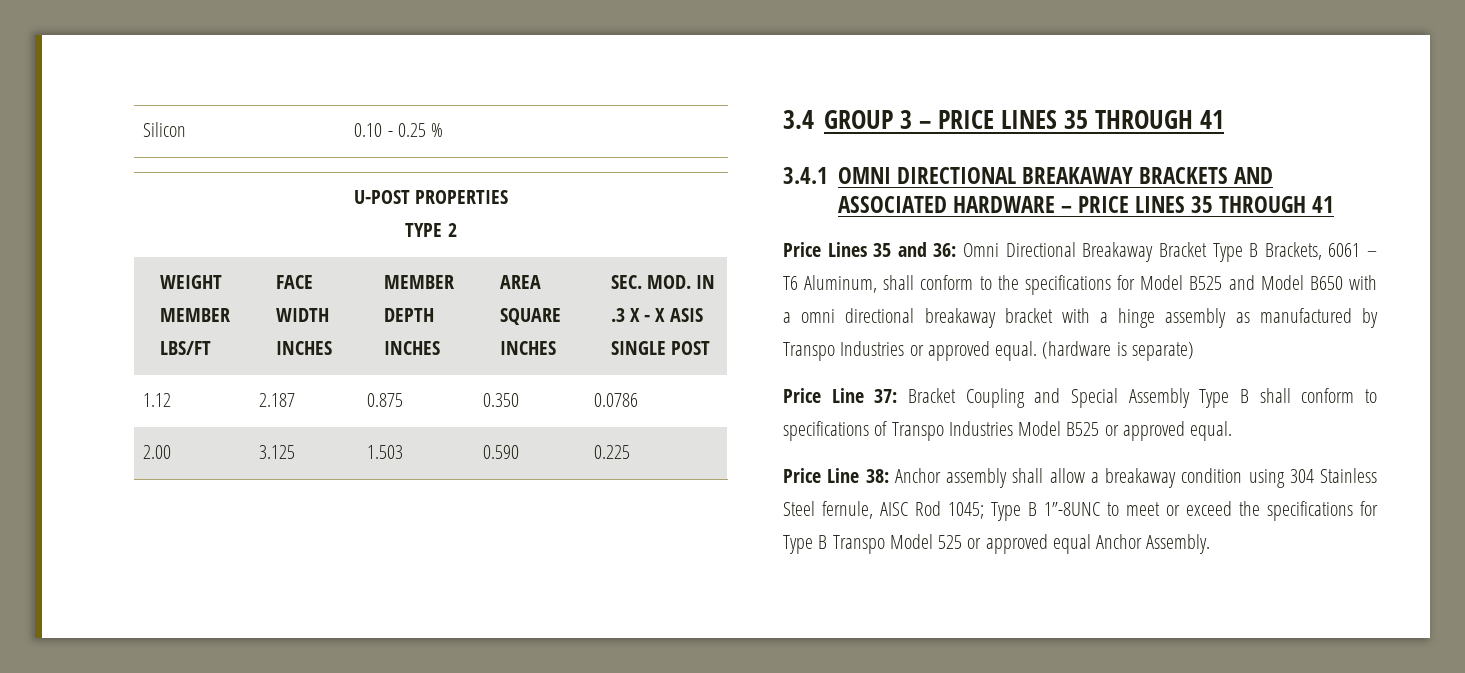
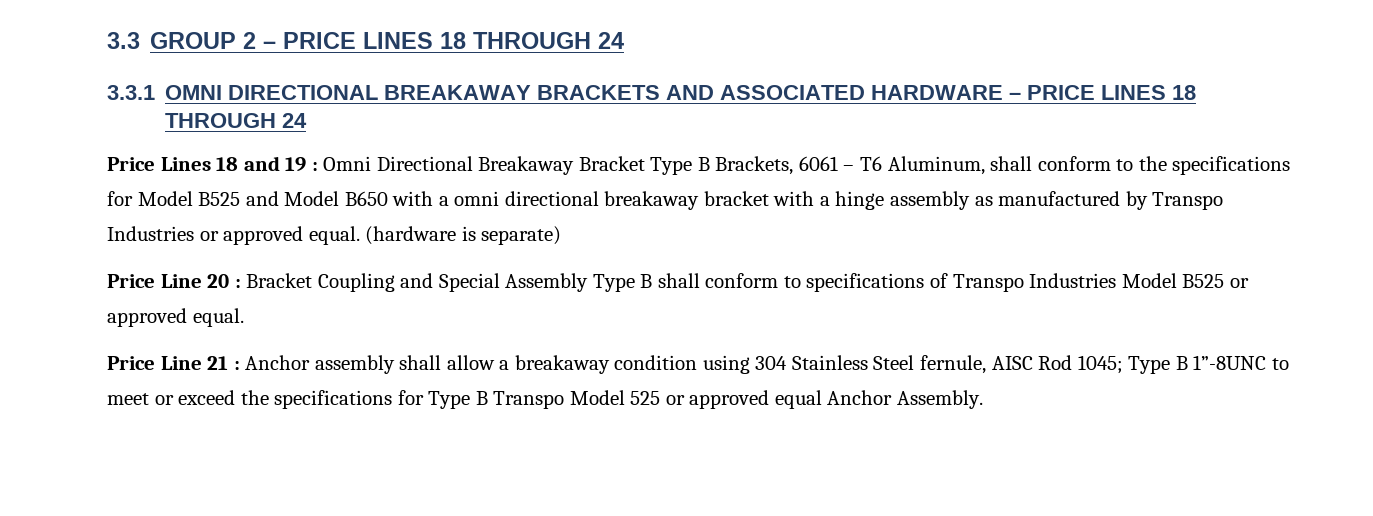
- Silicon | 0.10 - 0.25 %
- U-POST PROPERTIES
- TYPE 2
- WEIGHT MEMBER LBS/FT | FACE WIDTH INCHES | MEMBER DEPTH INCHES | AREA SQUARE INCHES | SEC. MOD. IN .3 X - X ASIS SINGLE POST
- 1.12 | 2.187 | 0.875 | 0.350 | 0.0786
- 2.00 | 3.125 | 1.503 | 0.590 | 0.225
- 3.4 GROUP 3 – PRICE LINES 35 THROUGH 41
- 3.4.1 OMNI DIRECTIONAL BREAKAWAY BRACKETS AND ASSOCIATED HARDWARE – PRICE LINES 35 THROUGH 41
+ 3.3 GROUP 2 – PRICE LINES 18 THROUGH 24
+ 3.3.1 OMNI DIRECTIONAL BREAKAWAY BRACKETS AND ASSOCIATED HARDWARE – PRICE LINES 18 THROUGH 24
- Price Lines 35 and 36: Omni Directional Breakaway Bracket Type B Brackets, 6061 – T6 Aluminum, shall conform to the specifications for Model B525 and Model B650 with a omni directional breakaway bracket with a hinge assembly as manufactured by Transpo Industries or approved equal.
+ Price Lines 18 and 19 : Omni Directional Breakaway Bracket Type B Brackets, 6061 – T6 Aluminum, shall conform to the specifications for Model B525 and Model B650 with a omni directional breakaway bracket with a hinge assembly as manufactured by Transpo Industries or approved equal.
- Price Line 37: Bracket Coupling and Special Assembly Type B shall conform to specifications of Transpo Industries Model B525 or approved equal.
+ Price Line 20 : Bracket Coupling and Special Assembly Type B shall conform to specifications of Transpo Industries Model B525 or approved equal.
- Price Line 38: Anchor assembly shall allow a breakaway condition using 304 Stainless Steel fernule, AISC Rod 1045; Type B 1”-8UNC to meet or exceed the specifications for Type B Transpo Model 525 or approved equal Anchor Assembly.
+ Price Line 21 : Anchor assembly shall allow a breakaway condition using 304 Stainless Steel fernule, AISC Rod 1045; Type B 1”-8UNC to meet or exceed the specifications for Type B Transpo Model 525 or approved equal Anchor Assembly.

